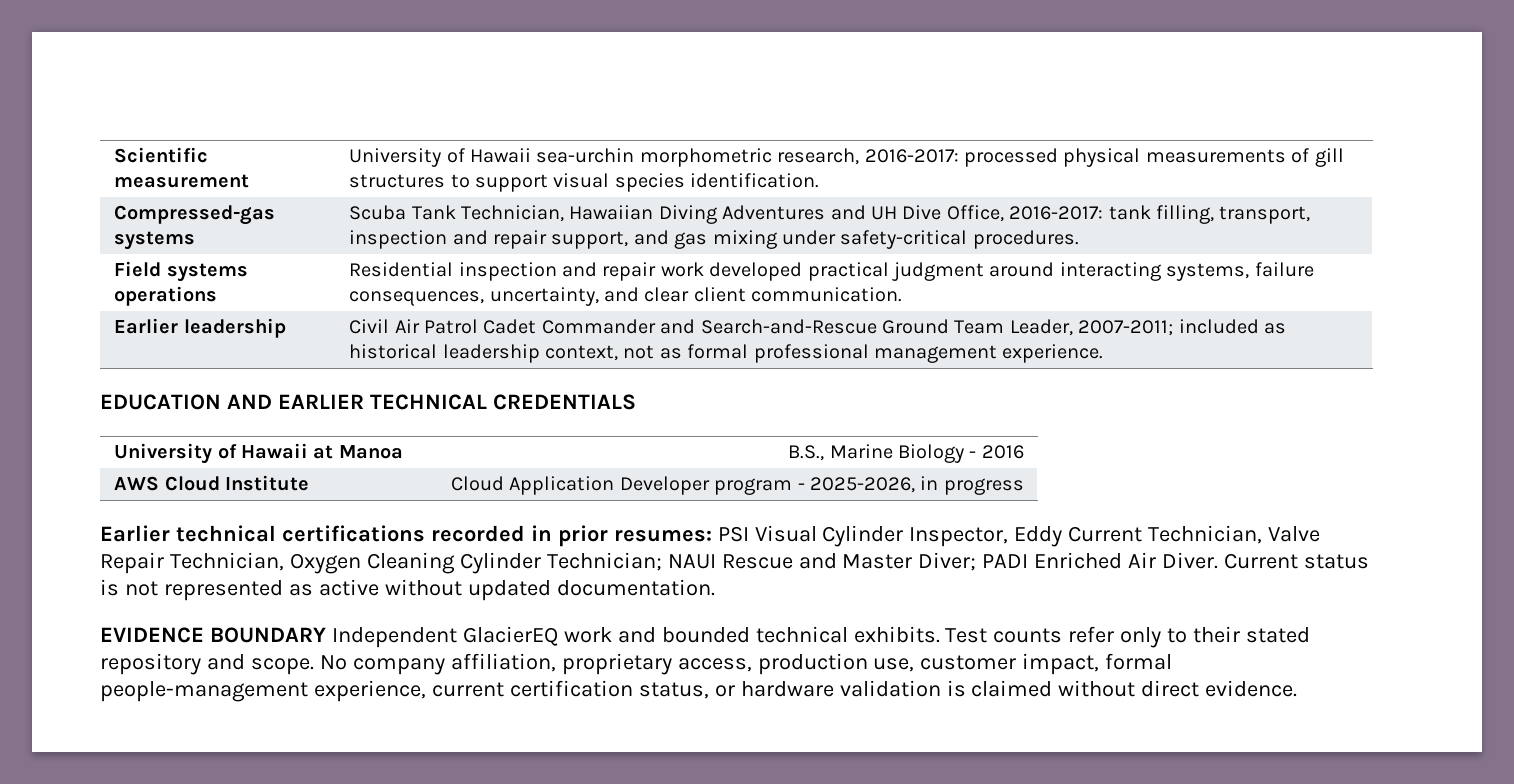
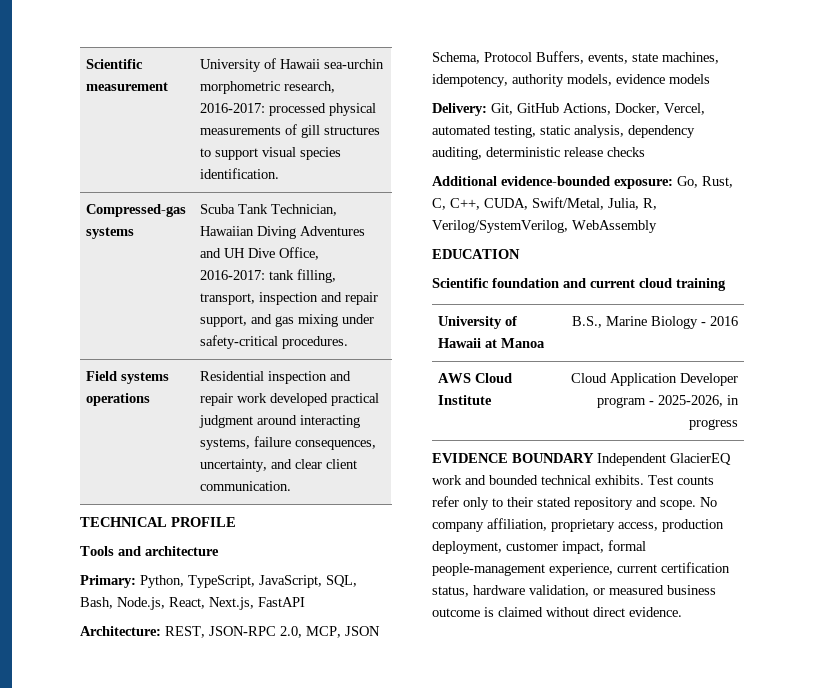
- Earlier leadership | Civil Air Patrol Cadet Commander and Search-and-Rescue Ground Team Leader, 2007-2011; included as historical leadership context, not as formal professional management experience.
- EDUCATION AND EARLIER TECHNICAL CREDENTIALS
+ TECHNICAL PROFILE
+ Tools and architecture
+ Primary: Python, TypeScript, JavaScript, SQL, Bash, Node.js, React, Next.js, FastAPI
+ Architecture: REST, JSON-RPC 2.0, MCP, JSON Schema, Protocol Buffers, events, state machines, idempotency, authority models, evidence models
+ Delivery: Git, GitHub Actions, Docker, Vercel, automated testing, static analysis, dependency auditing, deterministic release checks
+ Additional evidence-bounded exposure: Go, Rust, C, C++, CUDA, Swift/Metal, Julia, R, Verilog/SystemVerilog, WebAssembly
+ EDUCATION
+ Scientific foundation and current cloud training
- Earlier technical certifications recorded in prior resumes: PSI Visual Cylinder Inspector, Eddy Current Technician, Valve Repair Technician, Oxygen Cleaning Cylinder Technician; NAUI Rescue and Master Diver; PADI Enriched Air Diver. Current status is not represented as active without updated documentation.
- No company affiliation, proprietary access, production use, customer impact, formal people-management experience, current certification status, or hardware validation is claimed without direct evidence.
+ No company affiliation, proprietary access, production deployment, customer impact, formal people-management experience, current certification status, hardware validation, or measured business outcome is claimed without direct evidence.

